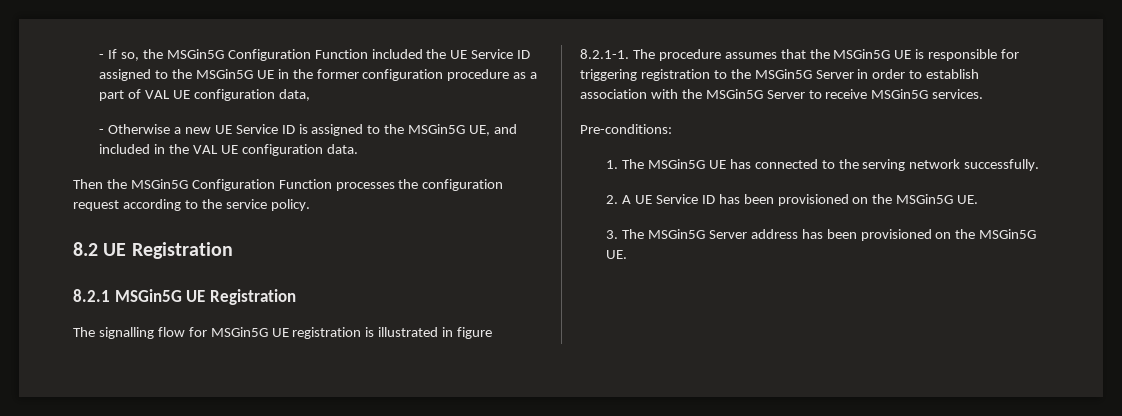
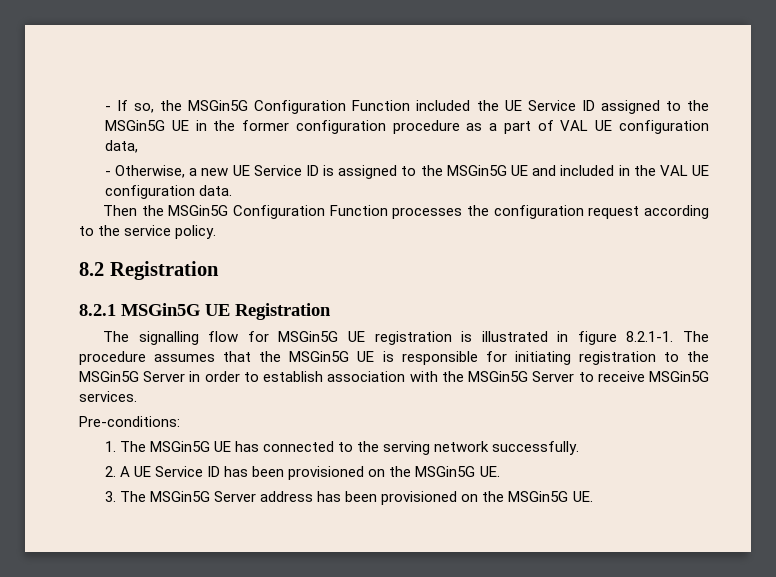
- - Otherwise a new UE Service ID is assigned to the MSGin5G UE, and included in the VAL UE configuration data.
+ - Otherwise, a new UE Service ID is assigned to the MSGin5G UE and included in the VAL UE configuration data.
- 8.2 UE Registration
+ 8.2 Registration
- The signalling flow for MSGin5G UE registration is illustrated in figure 8.2.1-1. The procedure assumes that the MSGin5G UE is responsible for triggering registration to the MSGin5G Server in order to establish association with the MSGin5G Server to receive MSGin5G services.
+ The signalling flow for MSGin5G UE registration is illustrated in figure 8.2.1-1. The procedure assumes that the MSGin5G UE is responsible for initiating registration to the MSGin5G Server in order to establish association with the MSGin5G Server to receive MSGin5G services.

